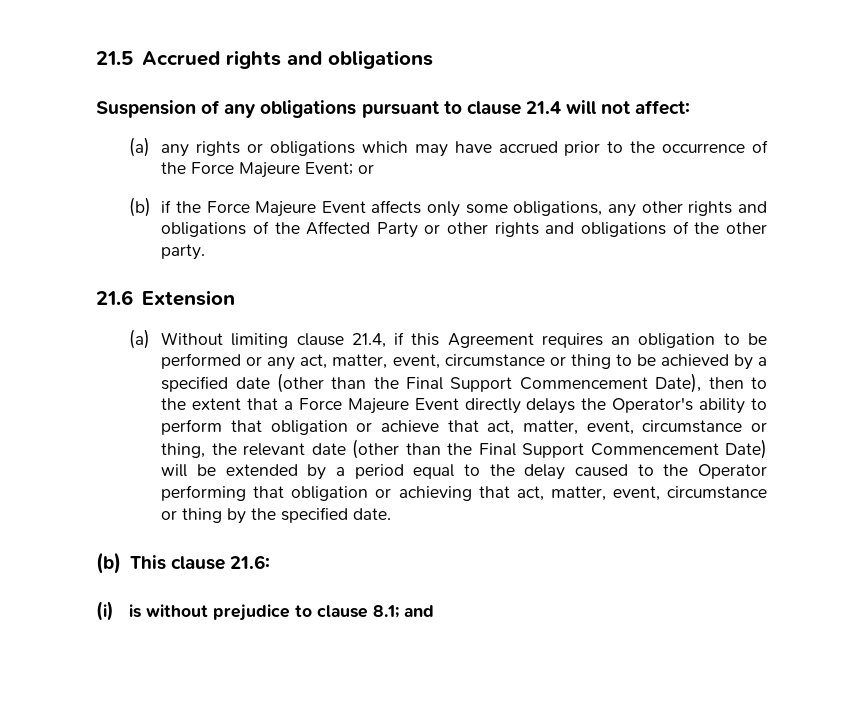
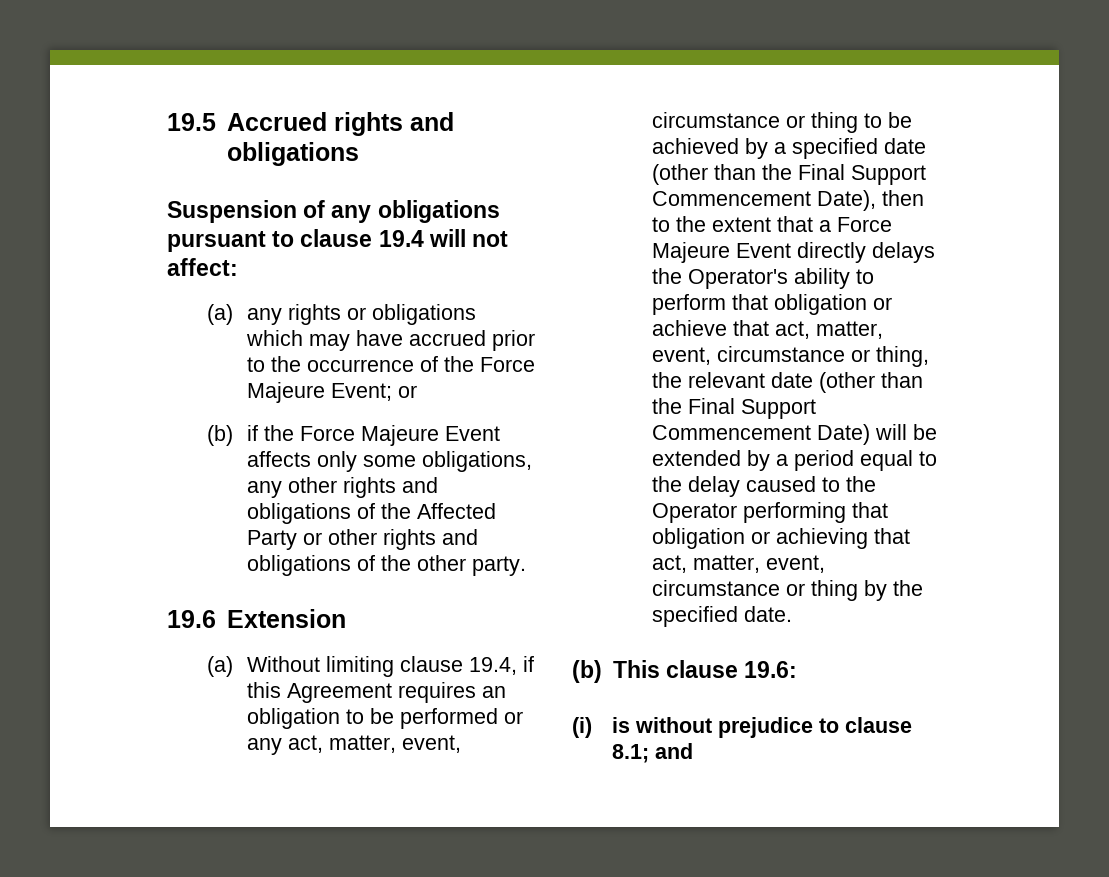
- 21.5 Accrued rights and obligations
+ 19.5 Accrued rights and obligations
- Suspension of any obligations pursuant to clause 21.4 will not affect:
+ Suspension of any obligations pursuant to clause 19.4 will not affect:
- 21.6 Extension
+ 19.6 Extension
- (a) Without limiting clause 21.4, if this Agreement requires an obligation to be performed or any act, matter, event, circumstance or thing to be achieved by a specified date (other than the Final Support Commencement Date), then to the extent that a Force Majeure Event directly delays the Operator's ability to perform that obligation or achieve that act, matter, event, circumstance or thing, the relevant date (other than the Final Support Commencement Date) will be extended by a period equal to the delay caused to the Operator performing that obligation or achieving that act, matter, event, circumstance or thing by the specified date.
+ (a) Without limiting clause 19.4, if this Agreement requires an obligation to be performed or any act, matter, event, circumstance or thing to be achieved by a specified date (other than the Final Support Commencement Date), then to the extent that a Force Majeure Event directly delays the Operator's ability to perform that obligation or achieve that act, matter, event, circumstance or thing, the relevant date (other than the Final Support Commencement Date) will be extended by a period equal to the delay caused to the Operator performing that obligation or achieving that act, matter, event, circumstance or thing by the specified date.
- (b) This clause 21.6:
+ (b) This clause 19.6:

